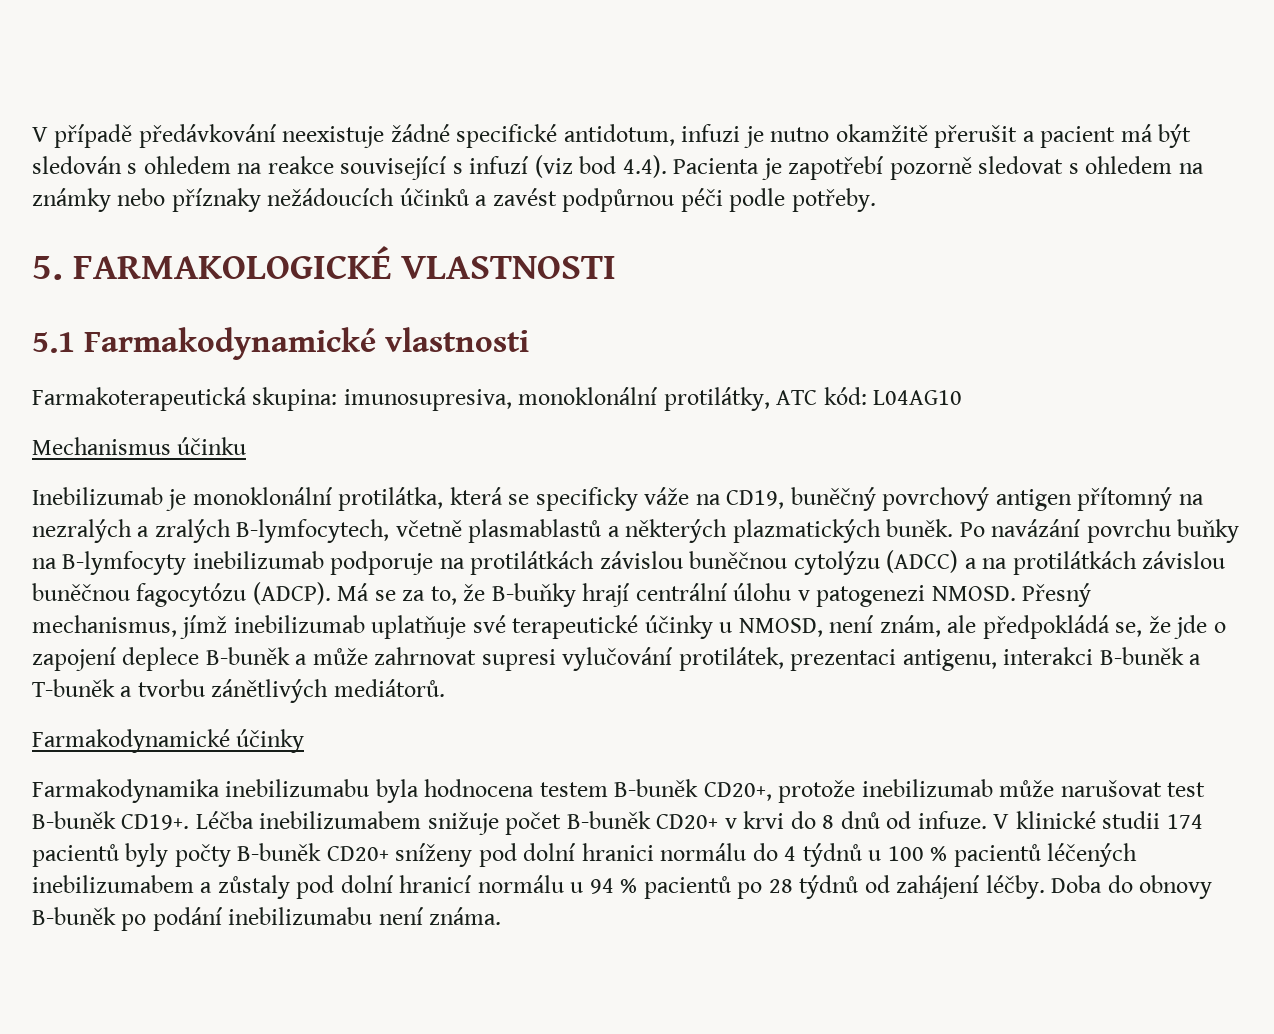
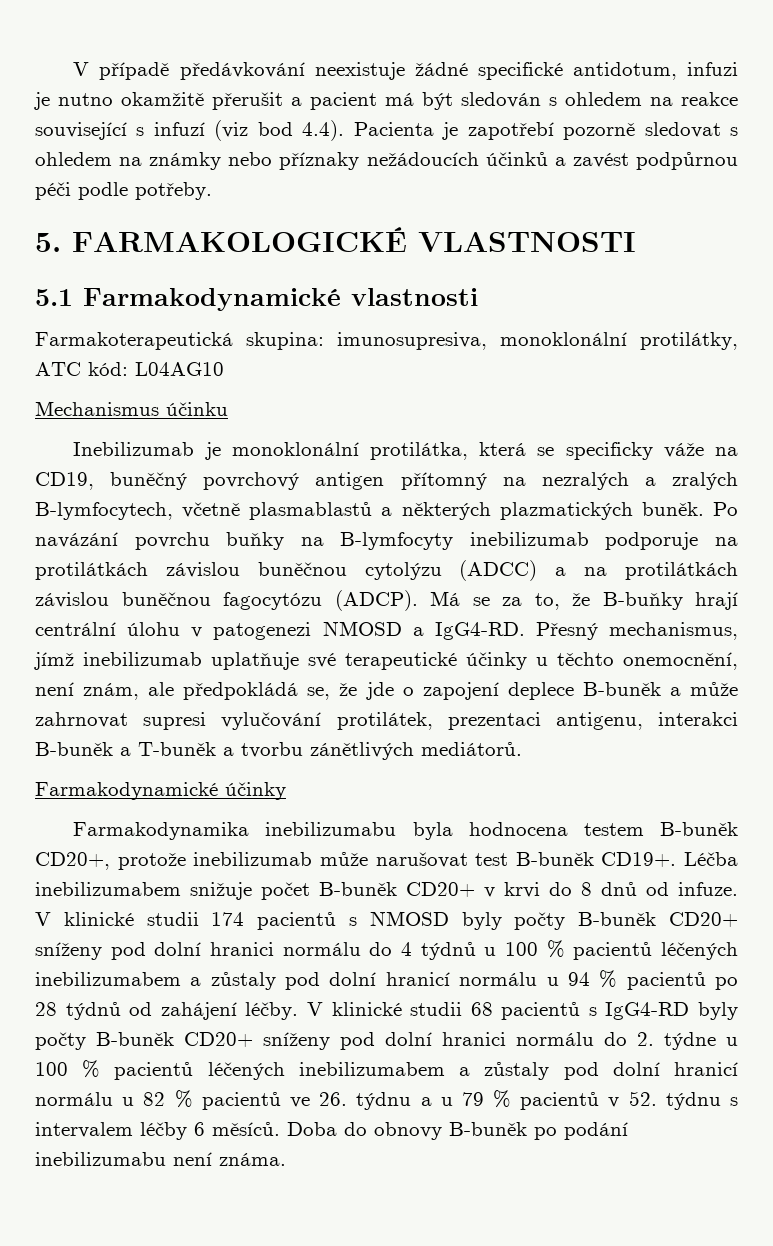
- Má se za to, že B-buňky hrají centrální úlohu v patogenezi NMOSD.
+ Má se za to, že B-buňky hrají centrální úlohu v patogenezi NMOSD a IgG4-RD.
- Přesný mechanismus, jímž inebilizumab uplatňuje své terapeutické účinky u NMOSD, není znám, ale předpokládá se, že jde o zapojení deplece B-buněk a může zahrnovat supresi vylučování protilátek, prezentaci antigenu, interakci B-buněk a T-buněk a tvorbu zánětlivých mediátorů.
+ Přesný mechanismus, jímž inebilizumab uplatňuje své terapeutické účinky u těchto onemocnění, není znám, ale předpokládá se, že jde o zapojení deplece B-buněk a může zahrnovat supresi vylučování protilátek, prezentaci antigenu, interakci B-buněk a T-buněk a tvorbu zánětlivých mediátorů.
- V klinické studii 174 pacientů byly počty B-buněk CD20+ sníženy pod dolní hranici normálu do 4 týdnů u 100 % pacientů léčených inebilizumabem a zůstaly pod dolní hranicí normálu u 94 % pacientů po 28 týdnů od zahájení léčby.
+ V klinické studii 174 pacientů s NMOSD byly počty B-buněk CD20+ sníženy pod dolní hranici normálu do 4 týdnů u 100 % pacientů léčených inebilizumabem a zůstaly pod dolní hranicí normálu u 94 % pacientů po 28 týdnů od zahájení léčby.
+ V klinické studii 68 pacientů s IgG4-RD byly počty B-buněk CD20+ sníženy pod dolní hranici normálu do 2. týdne u 100 % pacientů léčených inebilizumabem a zůstaly pod dolní hranicí normálu u 82 % pacientů ve 26. týdnu a u 79 % pacientů v 52. týdnu s intervalem léčby 6 měsíců.

